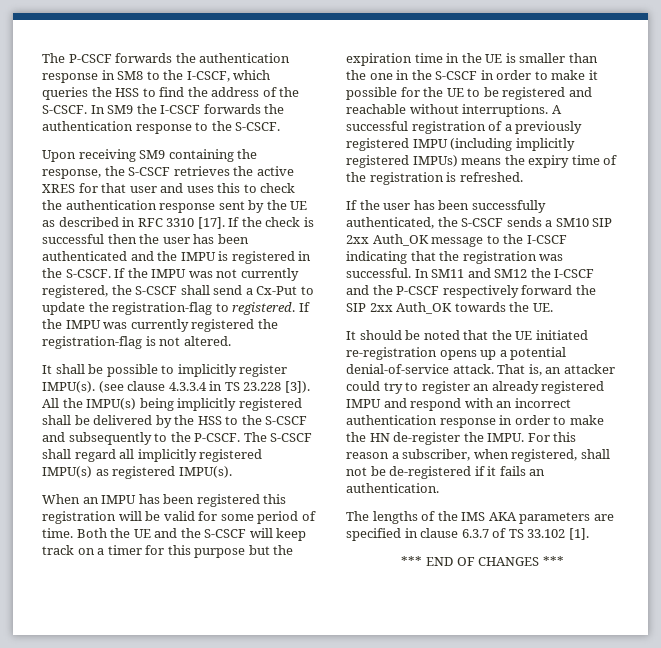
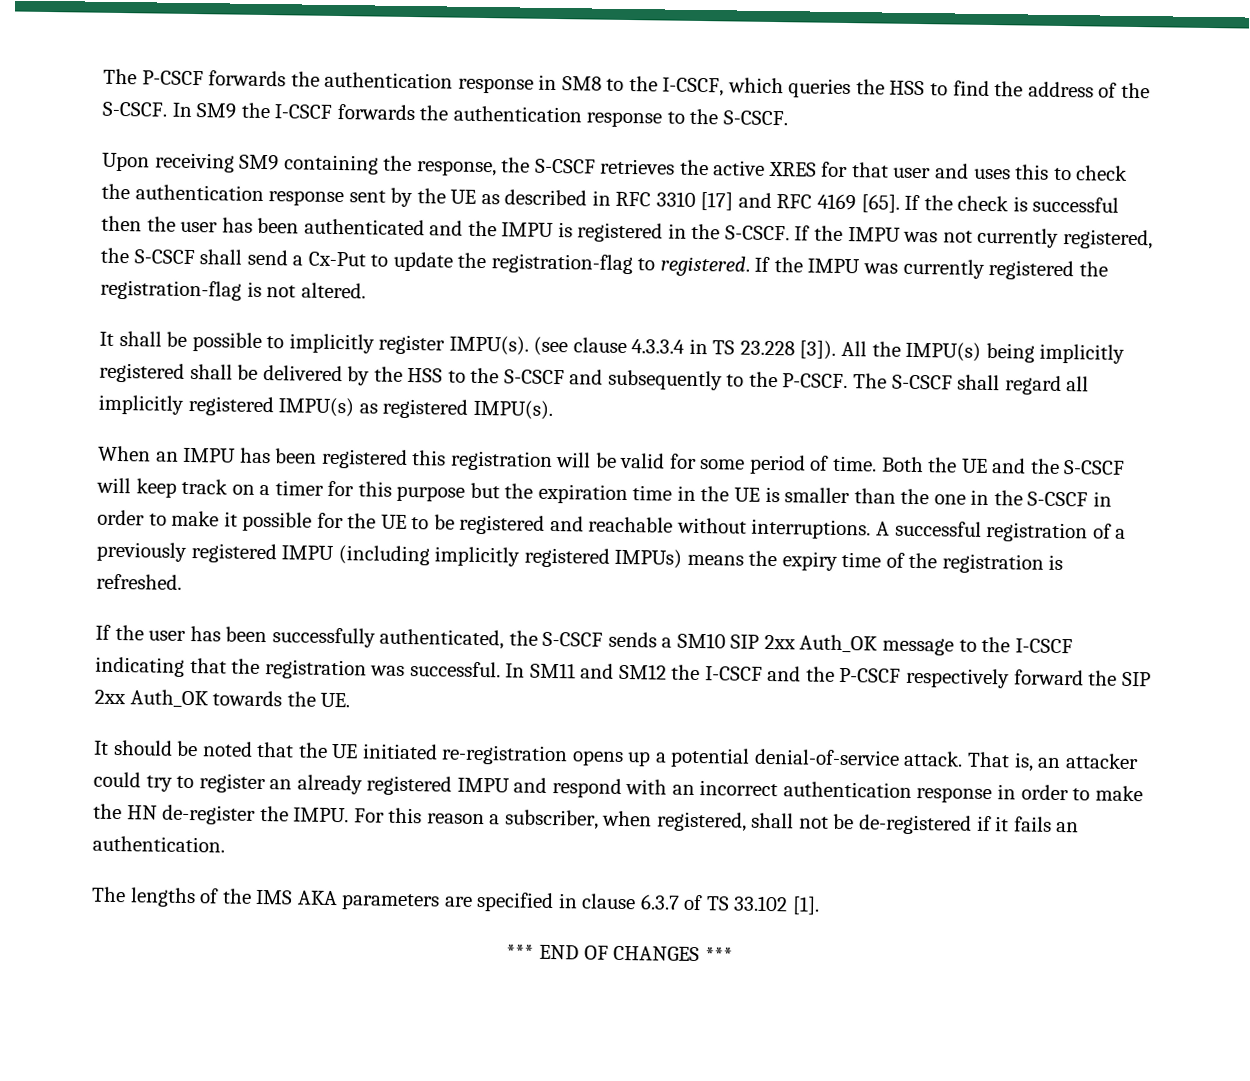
- Upon receiving SM9 containing the response, the S-CSCF retrieves the active XRES for that user and uses this to check the authentication response sent by the UE as described in RFC 3310 [17].
+ Upon receiving SM9 containing the response, the S-CSCF retrieves the active XRES for that user and uses this to check the authentication response sent by the UE as described in RFC 3310 [17] and RFC 4169 [65].

